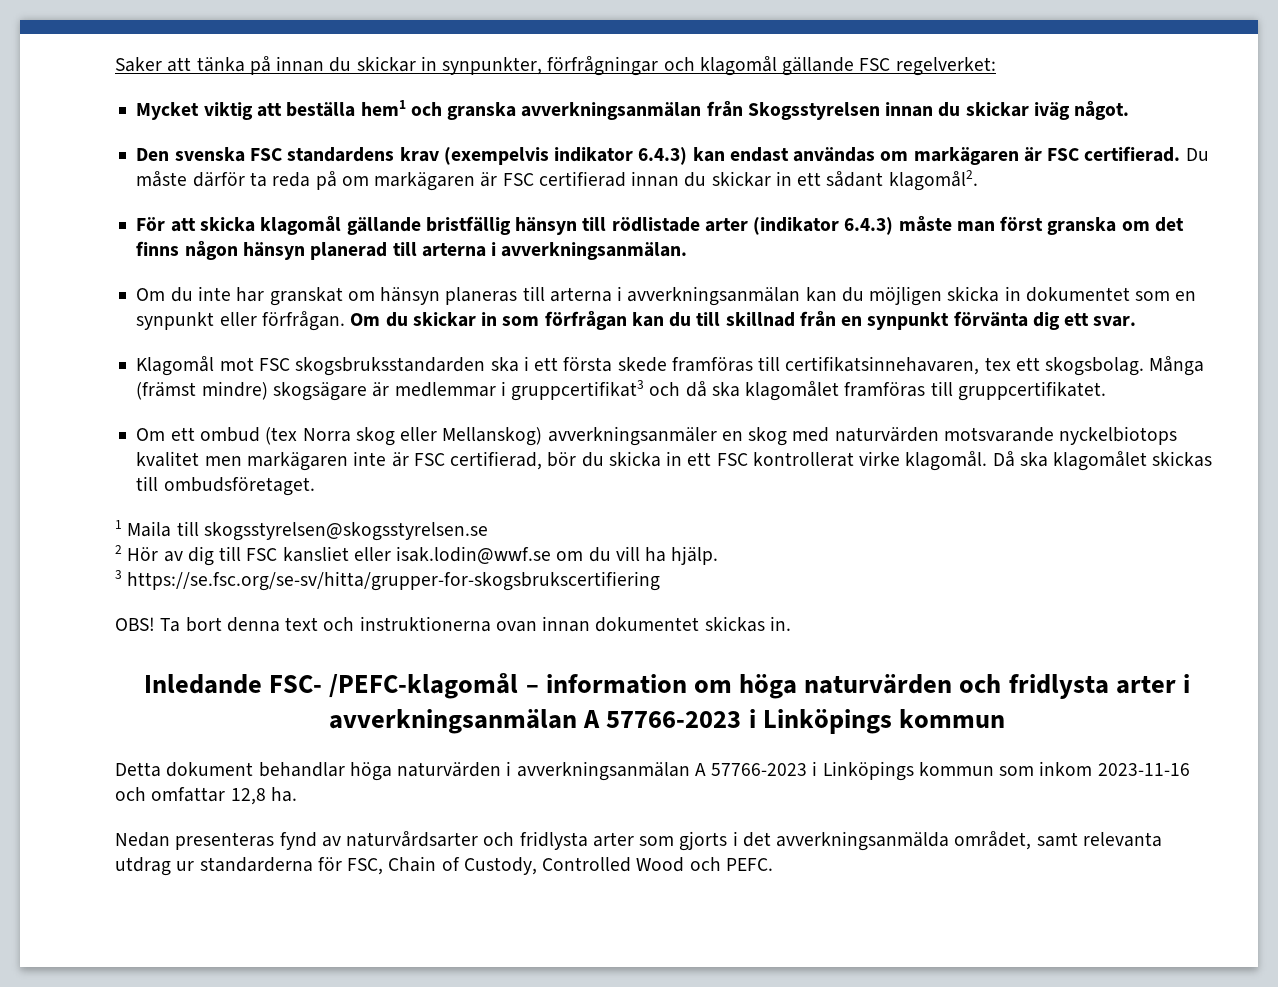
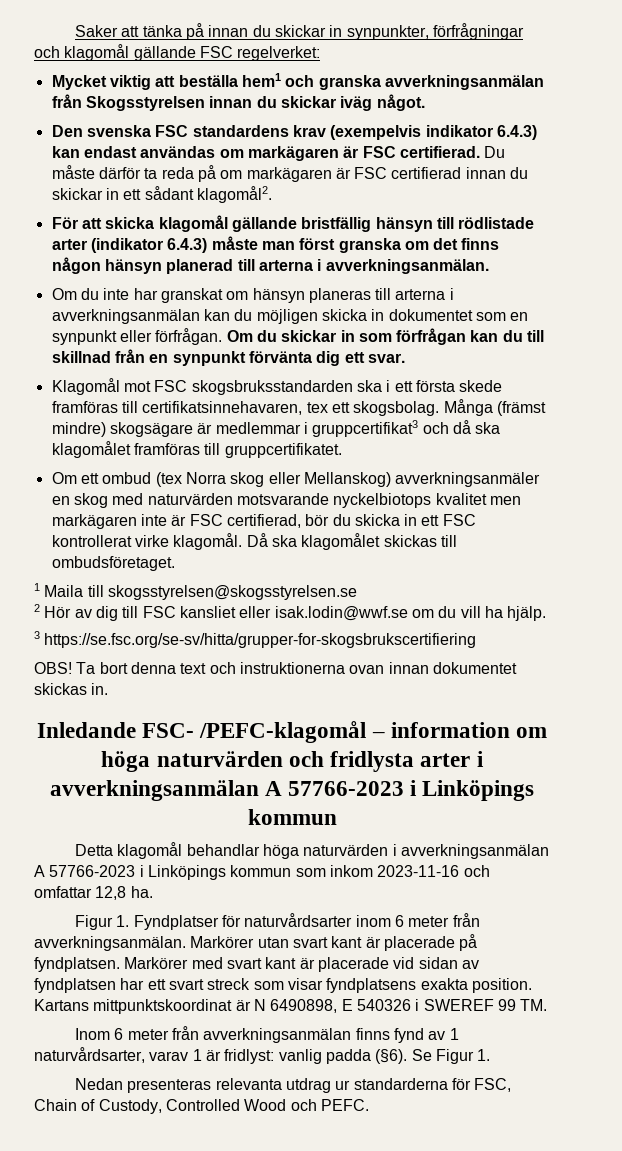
- Detta dokument behandlar höga naturvärden i avverkningsanmälan A 57766-2023 i Linköpings kommun som inkom 2023-11-16 och omfattar 12,8 ha.
+ Detta klagomål behandlar höga naturvärden i avverkningsanmälan A 57766-2023 i Linköpings kommun som inkom 2023-11-16 och omfattar 12,8 ha.
- Nedan presenteras fynd av naturvårdsarter och fridlysta arter som gjorts i det avverkningsanmälda området, samt relevanta utdrag ur standarderna för FSC, Chain of Custody, Controlled Wood och PEFC.
+ Figur 1. Fyndplatser för naturvårdsarter inom 6 meter från avverkningsanmälan. Markörer utan svart kant är placerade på fyndplatsen. Markörer med svart kant är placerade vid sidan av fyndplatsen har ett svart streck som visar fyndplatsens exakta position. Kartans mittpunktskoordinat är N 6490898, E 540326 i SWEREF 99 TM.
+ Inom 6 meter från avverkningsanmälan finns fynd av 1 naturvårdsarter, varav 1 är fridlyst: vanlig padda (§6). Se Figur 1.
+ Nedan presenteras relevanta utdrag ur standarderna för FSC, Chain of Custody, Controlled Wood och PEFC.

